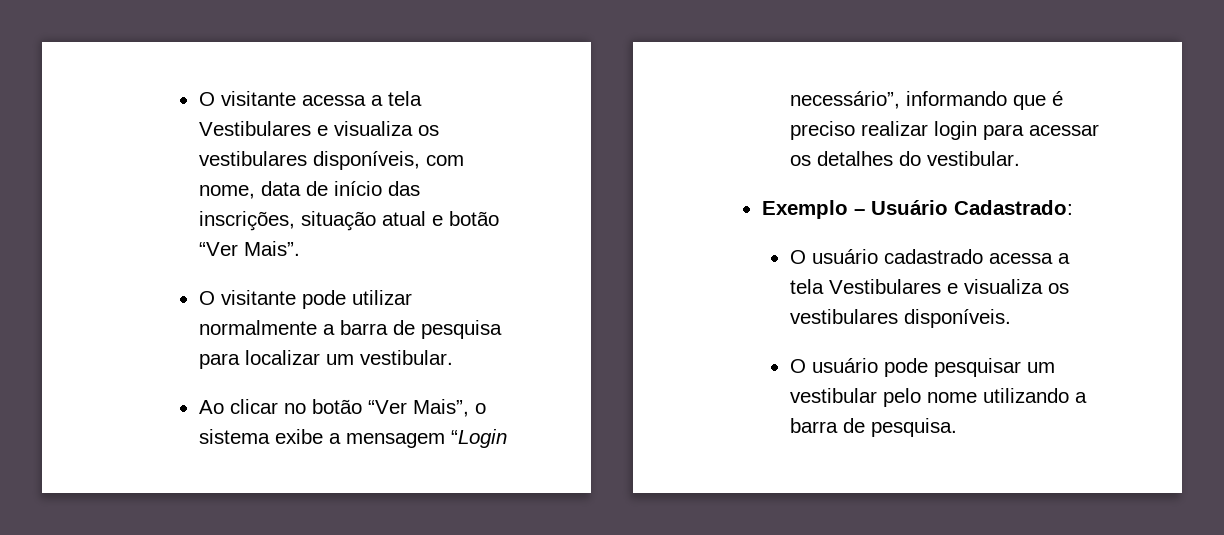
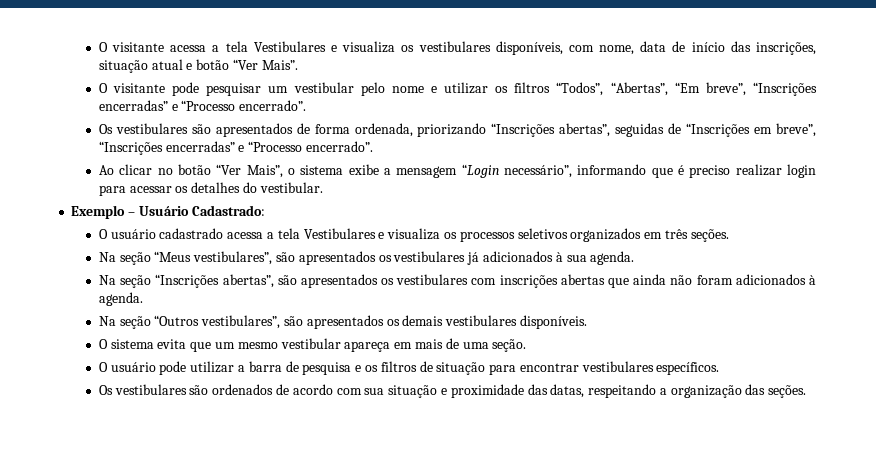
- O visitante pode utilizar normalmente a barra de pesquisa para localizar um vestibular.
+ O visitante pode pesquisar um vestibular pelo nome e utilizar os filtros “Todos”, “Abertas”, “Em breve”, “Inscrições encerradas” e “Processo encerrado”.
+ Os vestibulares são apresentados de forma ordenada, priorizando “Inscrições abertas”, seguidas de “Inscrições em breve”, “Inscrições encerradas” e “Processo encerrado”.
- O usuário cadastrado acessa a tela Vestibulares e visualiza os vestibulares disponíveis.
- O usuário pode pesquisar um vestibular pelo nome utilizando a barra de pesquisa.
+ O usuário cadastrado acessa a tela Vestibulares e visualiza os processos seletivos organizados em três seções.
+ Na seção “Meus vestibulares”, são apresentados os vestibulares já adicionados à sua agenda.
+ Na seção “Inscrições abertas”, são apresentados os vestibulares com inscrições abertas que ainda não foram adicionados à agenda.
+ Na seção “Outros vestibulares”, são apresentados os demais vestibulares disponíveis.
+ O sistema evita que um mesmo vestibular apareça em mais de uma seção.
+ O usuário pode utilizar a barra de pesquisa e os filtros de situação para encontrar vestibulares específicos.
+ Os vestibulares são ordenados de acordo com sua situação e proximidade das datas, respeitando a organização das seções.

